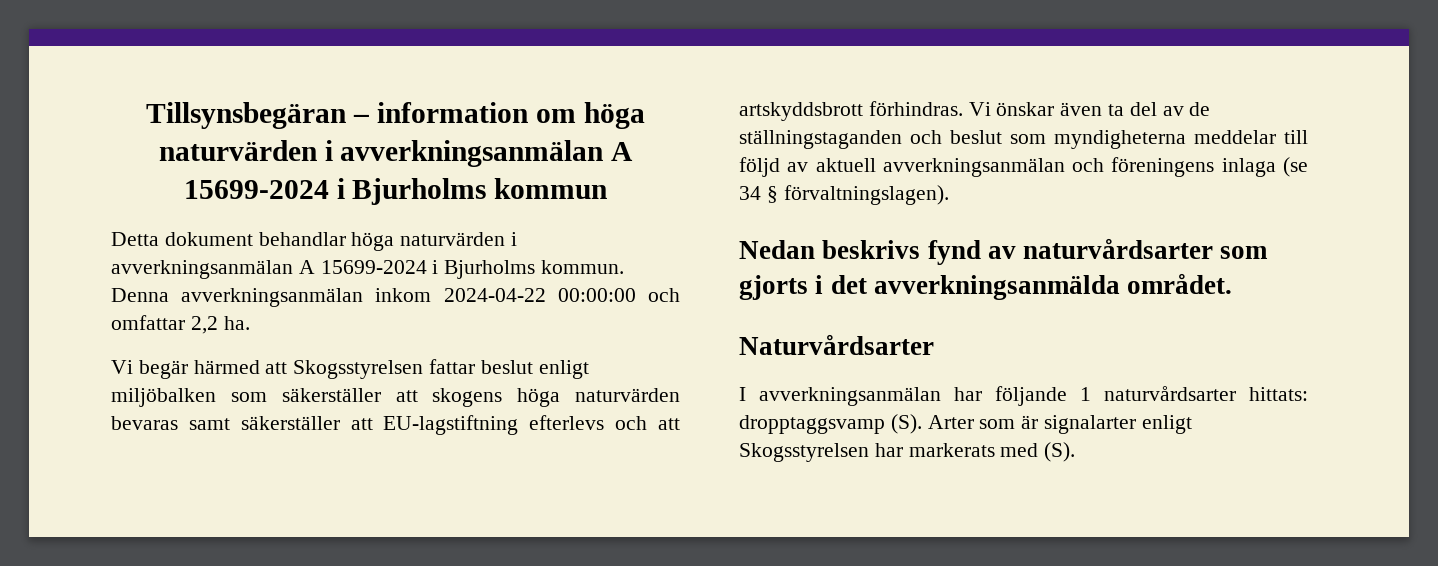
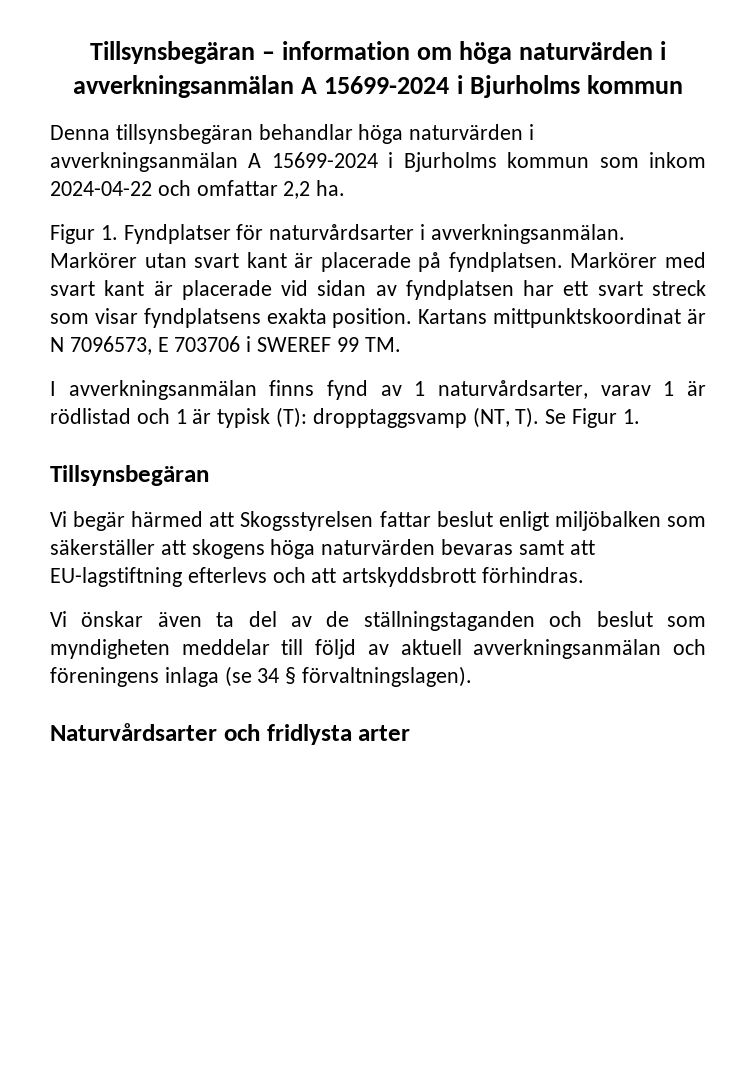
- Detta dokument behandlar höga naturvärden i avverkningsanmälan A 15699-2024 i Bjurholms kommun. Denna avverkningsanmälan inkom 2024-04-22 00:00:00 och omfattar 2,2 ha.
+ Denna tillsynsbegäran behandlar höga naturvärden i avverkningsanmälan A 15699-2024 i Bjurholms kommun som inkom 2024-04-22 och omfattar 2,2 ha.
+ Figur 1. Fyndplatser för naturvårdsarter i avverkningsanmälan. Markörer utan svart kant är placerade på fyndplatsen. Markörer med svart kant är placerade vid sidan av fyndplatsen har ett svart streck som visar fyndplatsens exakta position. Kartans mittpunktskoordinat är N 7096573, E 703706 i SWEREF 99 TM.
+ I avverkningsanmälan finns fynd av 1 naturvårdsarter, varav 1 är rödlistad och 1 är typisk (T): dropptaggsvamp (NT, T). Se Figur 1.
+ Tillsynsbegäran
- Vi begär härmed att Skogsstyrelsen fattar beslut enligt miljöbalken som säkerställer att skogens höga naturvärden bevaras samt säkerställer att EU-lagstiftning efterlevs och att artskyddsbrott förhindras. Vi önskar även ta del av de ställningstaganden och beslut som myndigheterna meddelar till följd av aktuell avverkningsanmälan och föreningens inlaga (se 34 § förvaltningslagen).
+ Vi begär härmed att Skogsstyrelsen fattar beslut enligt miljöbalken som säkerställer att skogens höga naturvärden bevaras samt att EU-lagstiftning efterlevs och att artskyddsbrott förhindras.
+ Vi önskar även ta del av de ställningstaganden och beslut som myndigheten meddelar till följd av aktuell avverkningsanmälan och föreningens inlaga (se 34 § förvaltningslagen).
- Nedan beskrivs fynd av naturvårdsarter som gjorts i det avverkningsanmälda området.
- Naturvårdsarter
- I avverkningsanmälan har följande 1 naturvårdsarter hittats: dropptaggsvamp (S). Arter som är signalarter enligt Skogsstyrelsen har markerats med (S).
+ Naturvårdsarter och fridlysta arter

